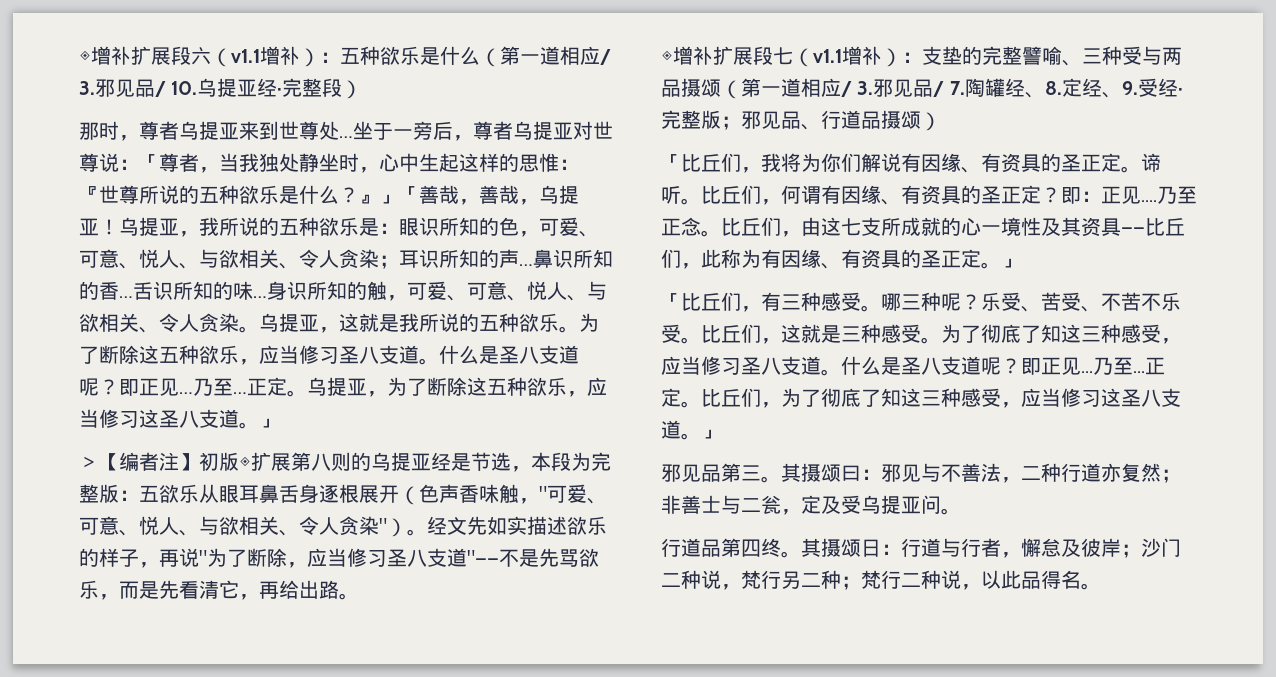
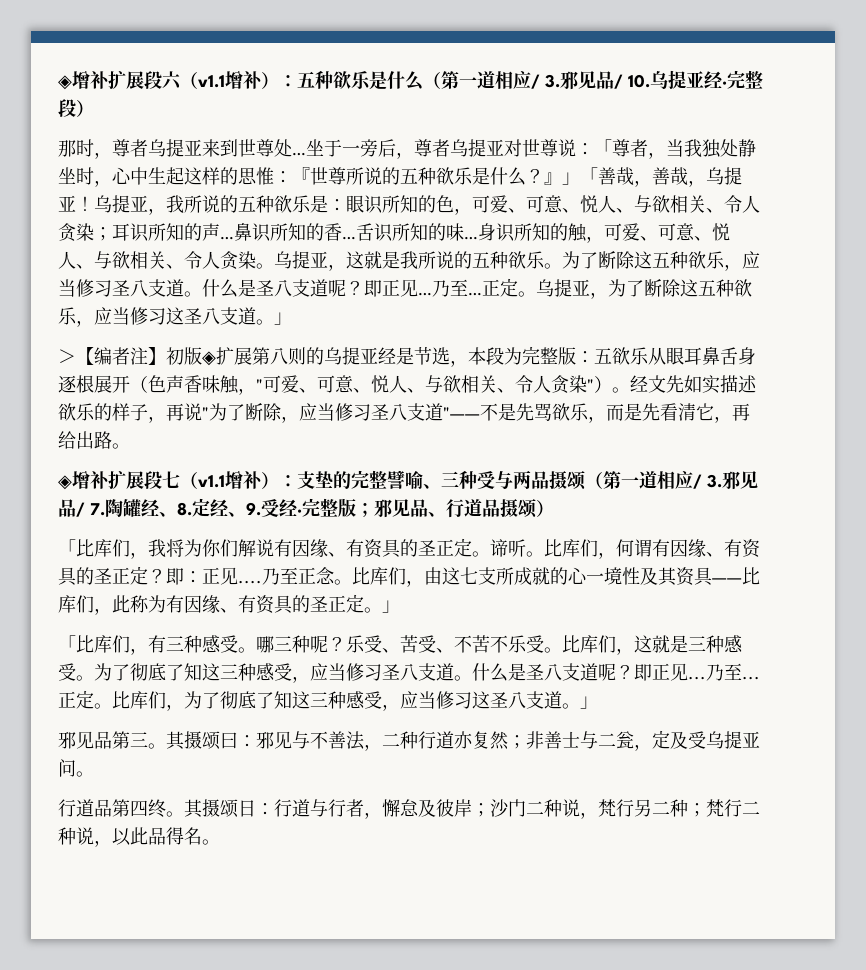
- 「比丘们，我将为你们解说有因缘、有资具的圣正定。
+ 「比库们，我将为你们解说有因缘、有资具的圣正定。
- 比丘们，何谓有因缘、有资具的圣正定？
+ 比库们，何谓有因缘、有资具的圣正定？
- 比丘们，由这七支所成就的心一境性及其资具——比丘们，此称为有因缘、有资具的圣正定。」
+ 比库们，由这七支所成就的心一境性及其资具——比库们，此称为有因缘、有资具的圣正定。」
- 「比丘们，有三种感受。
+ 「比库们，有三种感受。
- 比丘们，这就是三种感受。
+ 比库们，这就是三种感受。
- 比丘们，为了彻底了知这三种感受，应当修习这圣八支道。」
+ 比库们，为了彻底了知这三种感受，应当修习这圣八支道。」

